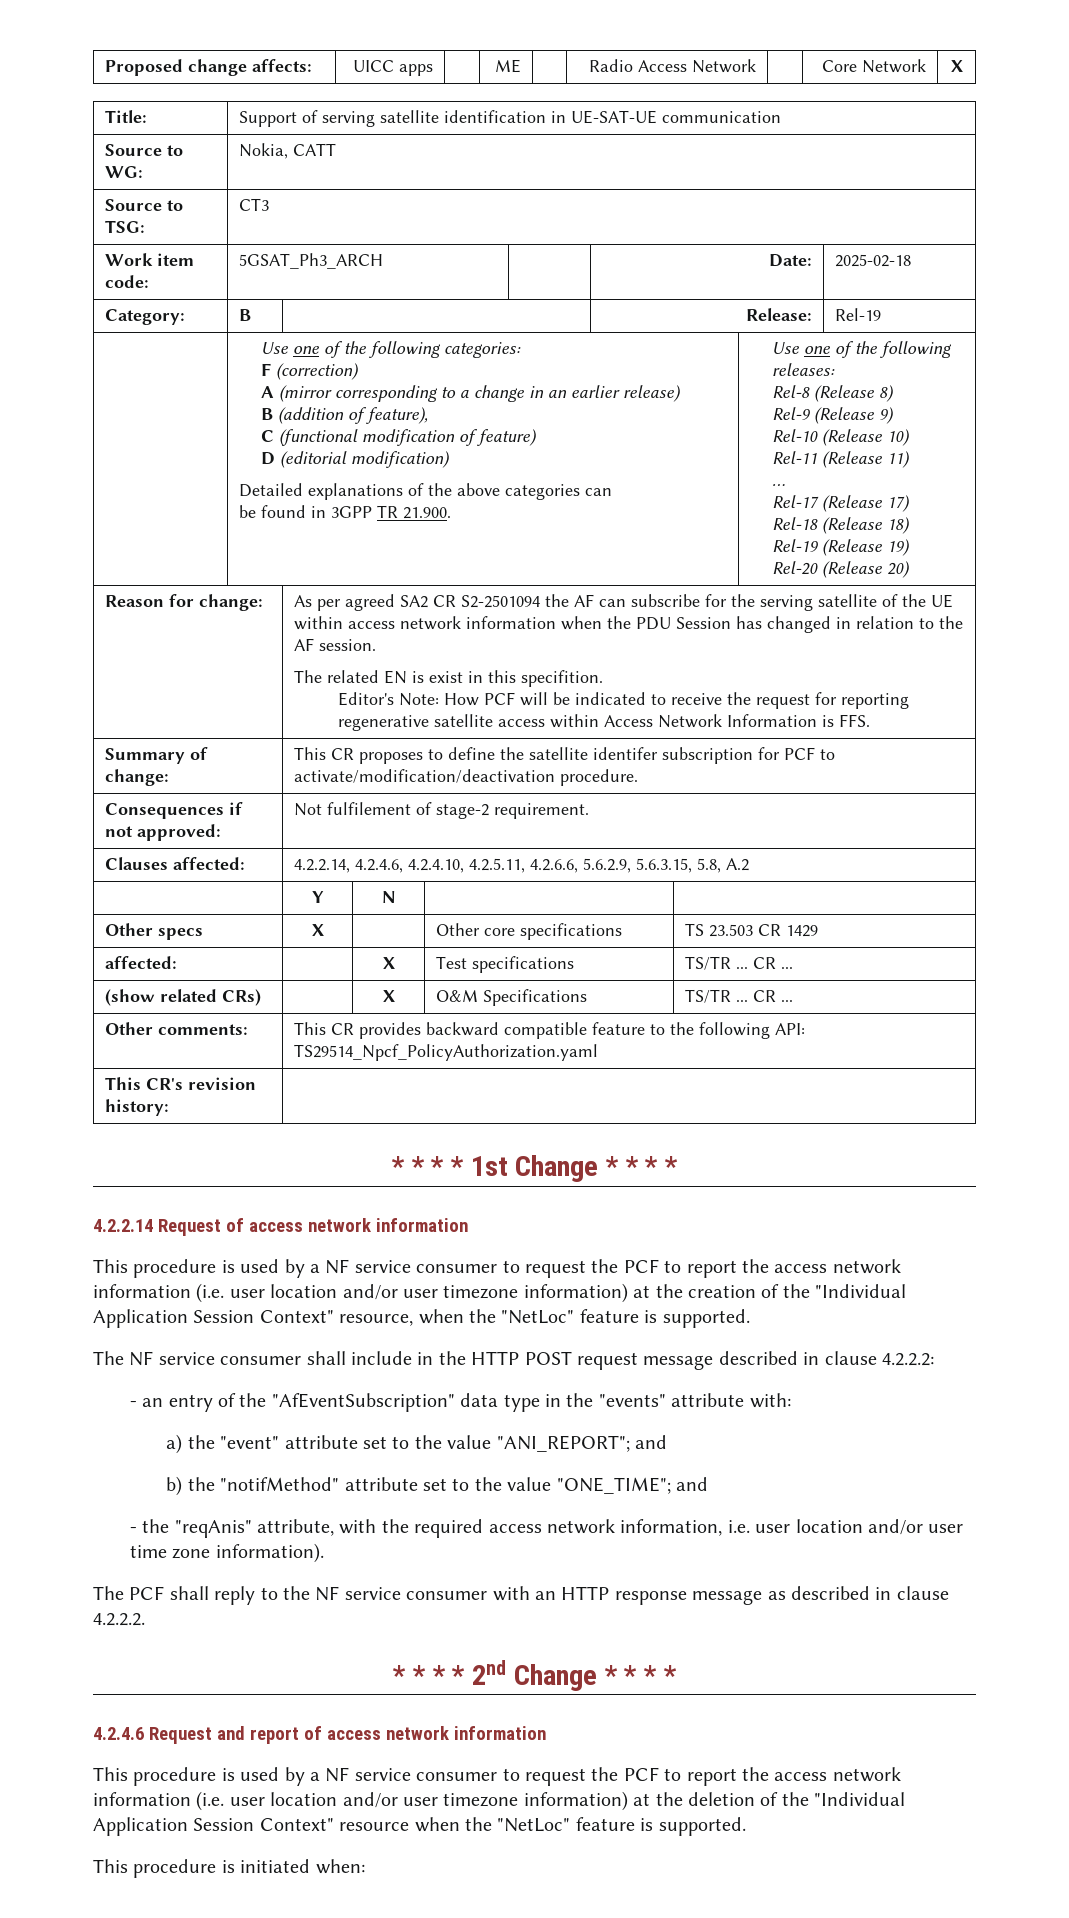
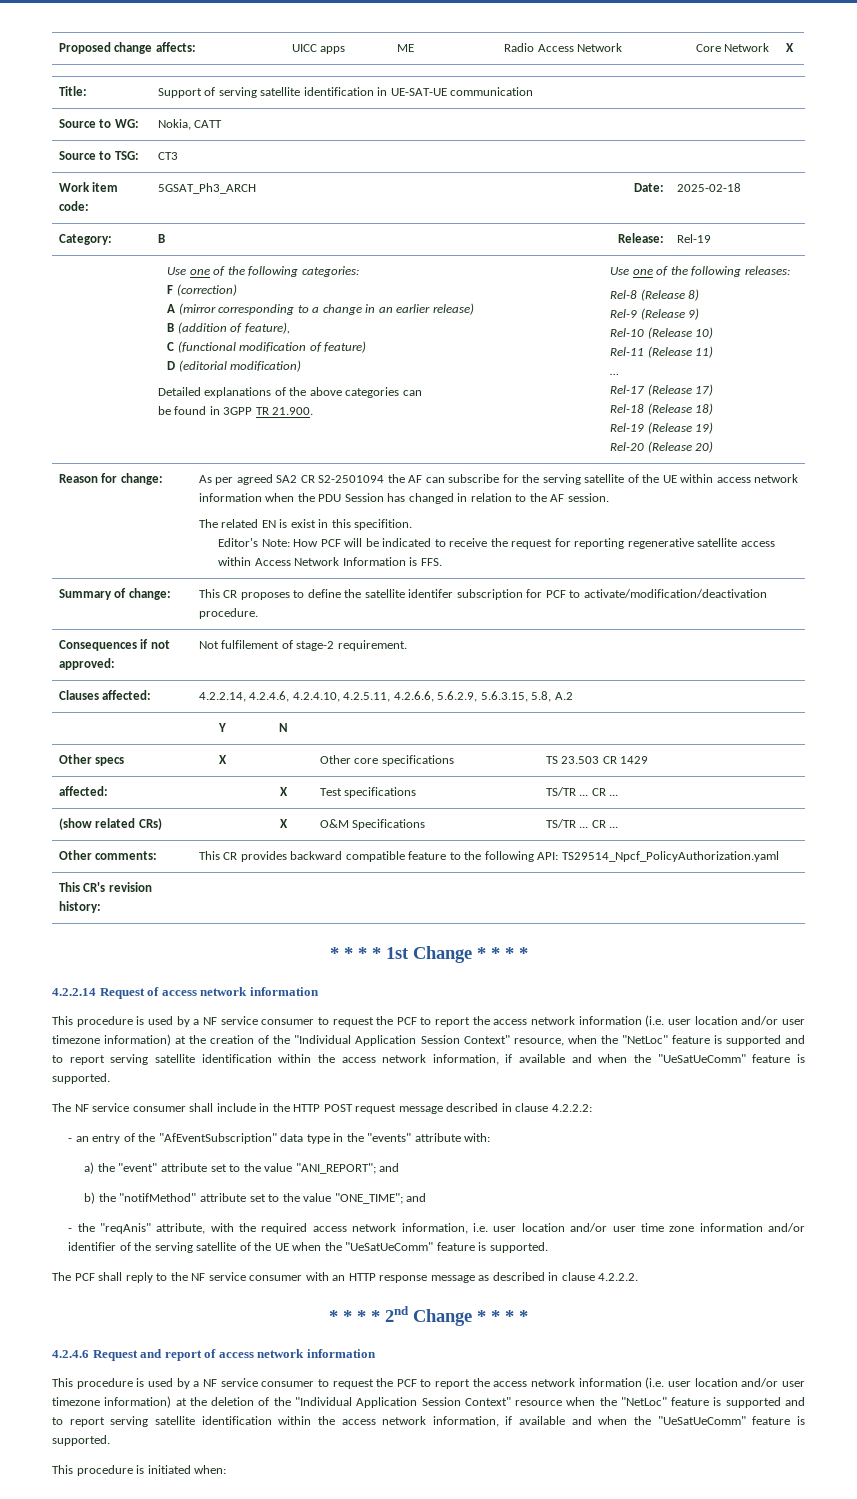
- This procedure is used by a NF service consumer to request the PCF to report the access network information (i.e. user location and/or user timezone information) at the creation of the "Individual Application Session Context" resource, when the "NetLoc" feature is supported.
+ This procedure is used by a NF service consumer to request the PCF to report the access network information (i.e. user location and/or user timezone information) at the creation of the "Individual Application Session Context" resource, when the "NetLoc" feature is supported and to report serving satellite identification within the access network information, if available and when the "UeSatUeComm" feature is supported.
- - the "reqAnis" attribute, with the required access network information, i.e. user location and/or user time zone information).
+ - the "reqAnis" attribute, with the required access network information, i.e. user location and/or user time zone information and/or identifier of the serving satellite of the UE when the "UeSatUeComm" feature is supported.
- This procedure is used by a NF service consumer to request the PCF to report the access network information (i.e. user location and/or user timezone information) at the deletion of the "Individual Application Session Context" resource when the "NetLoc" feature is supported.
+ This procedure is used by a NF service consumer to request the PCF to report the access network information (i.e. user location and/or user timezone information) at the deletion of the "Individual Application Session Context" resource when the "NetLoc" feature is supported and to report serving satellite identification within the access network information, if available and when the "UeSatUeComm" feature is supported.

